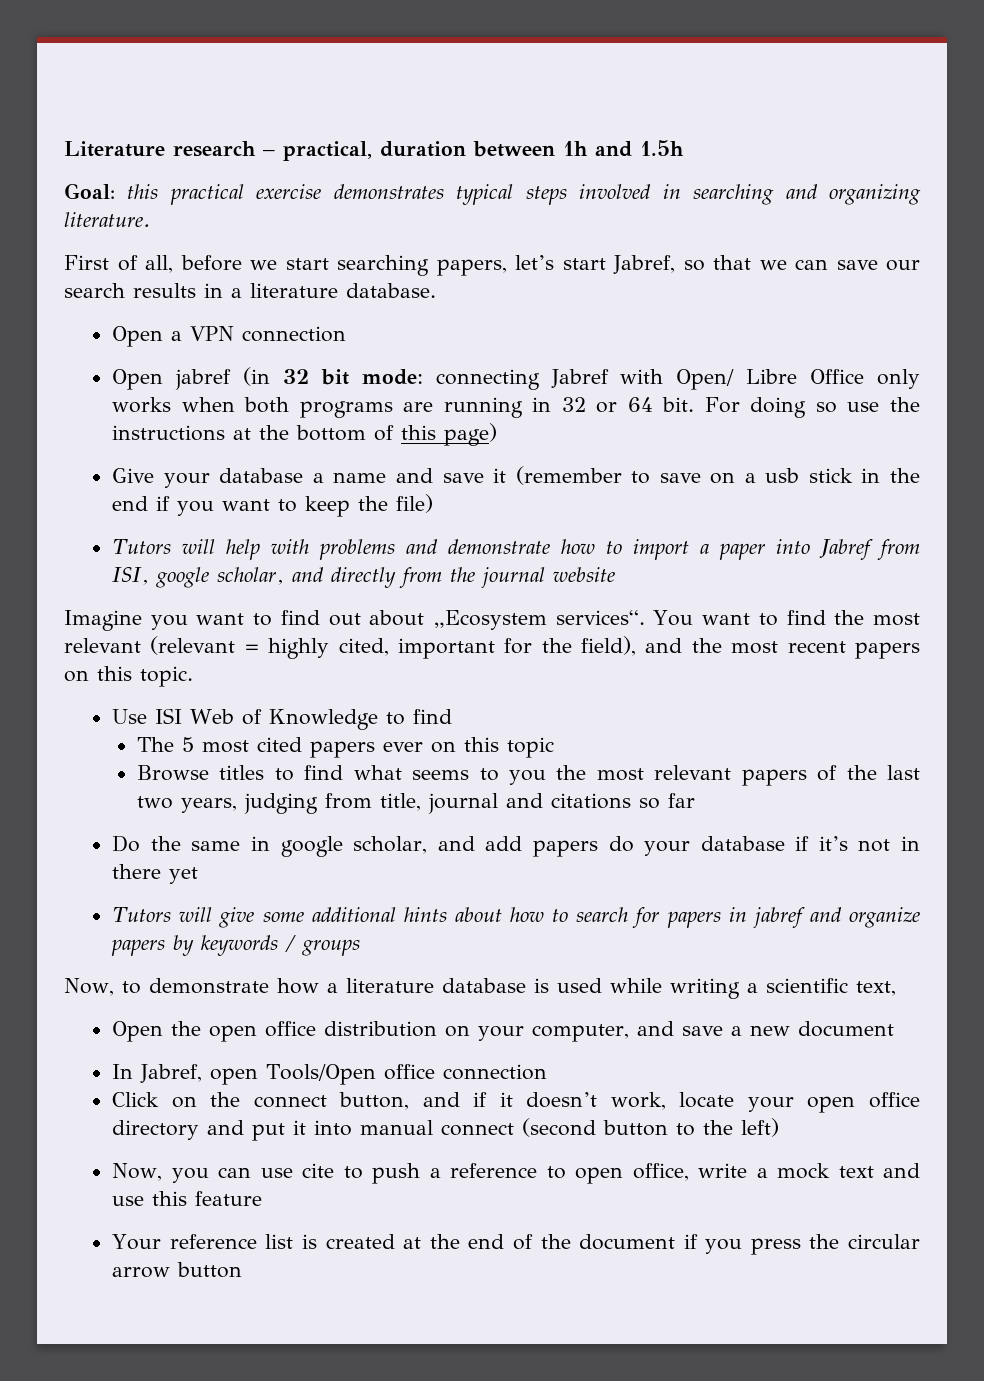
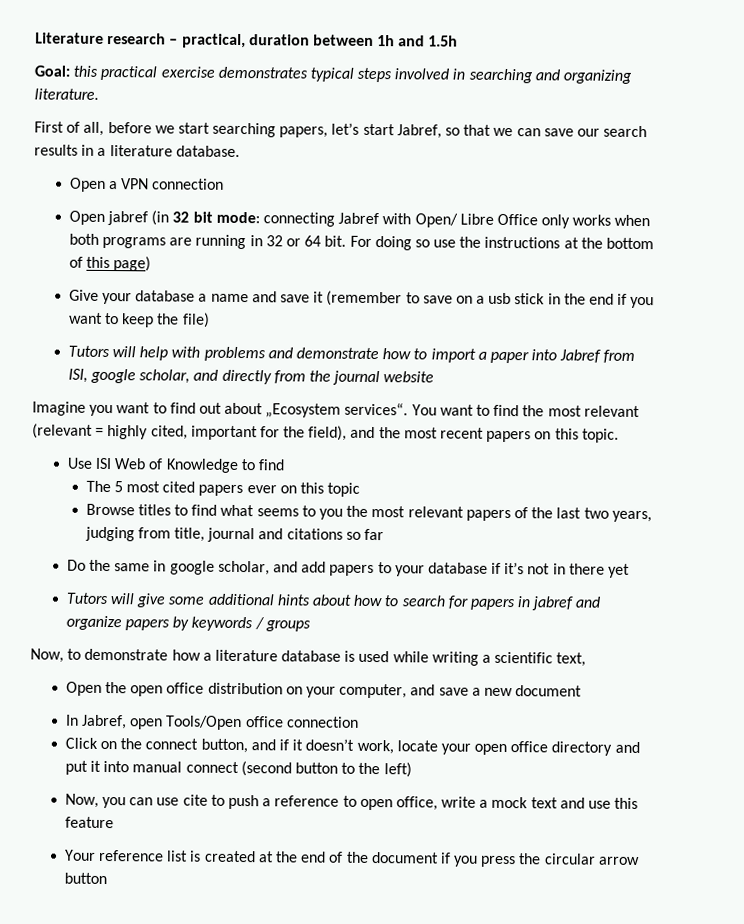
- Do the same in google scholar, and add papers do your database if it’s not in there yet
+ Do the same in google scholar, and add papers to your database if it’s not in there yet

